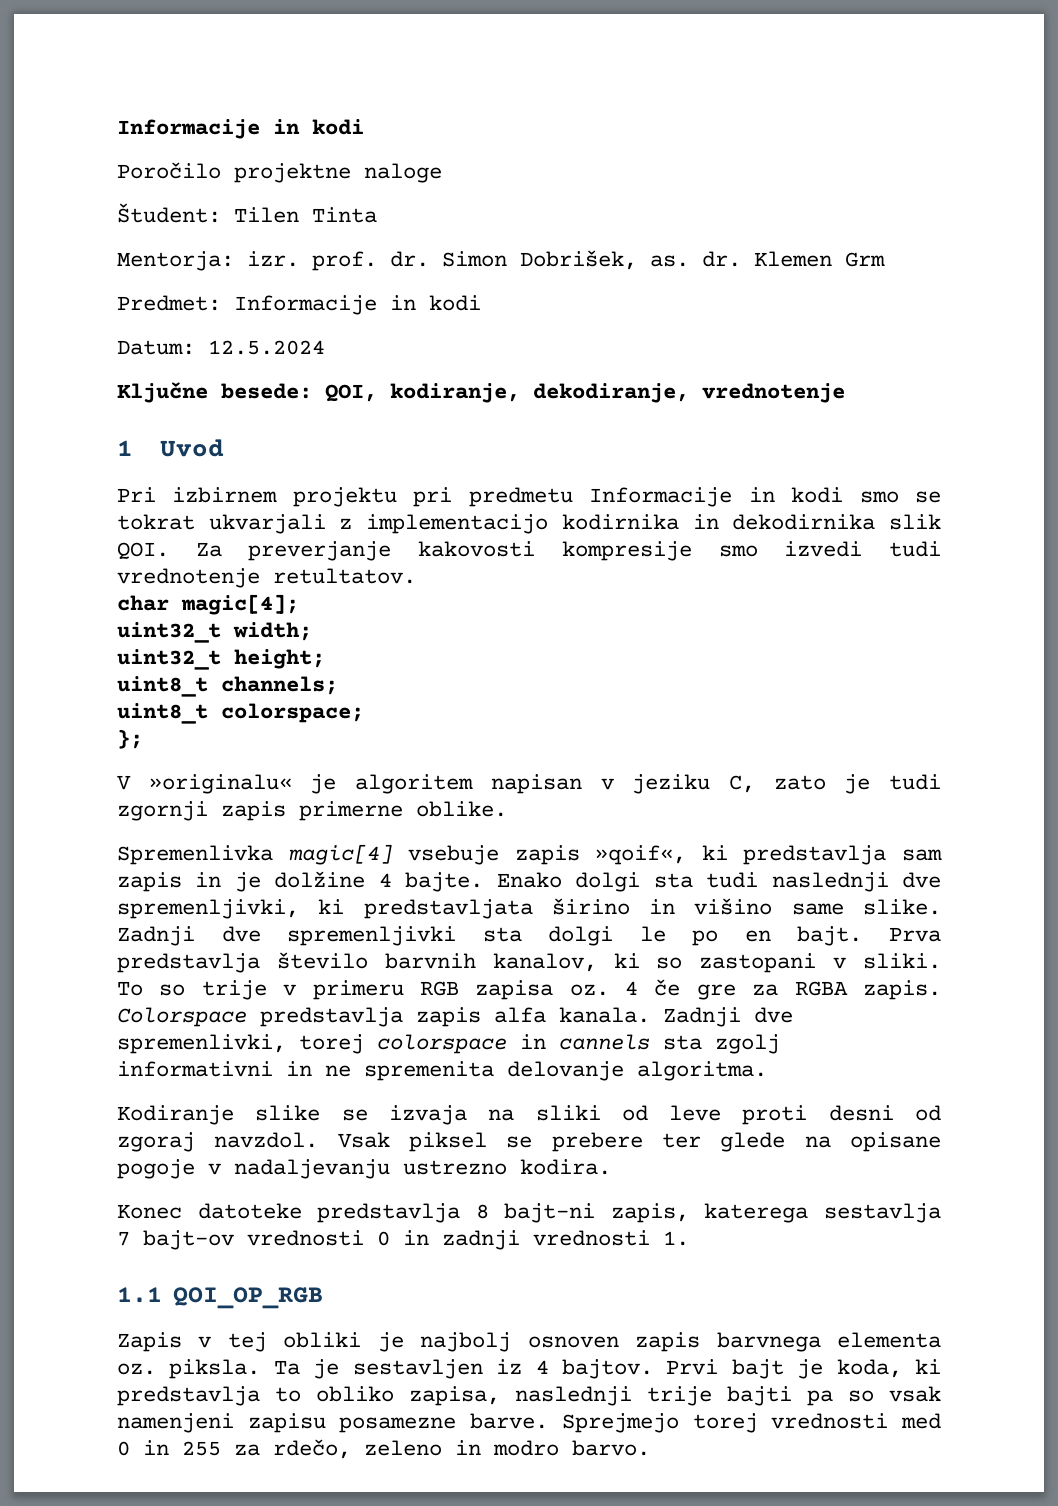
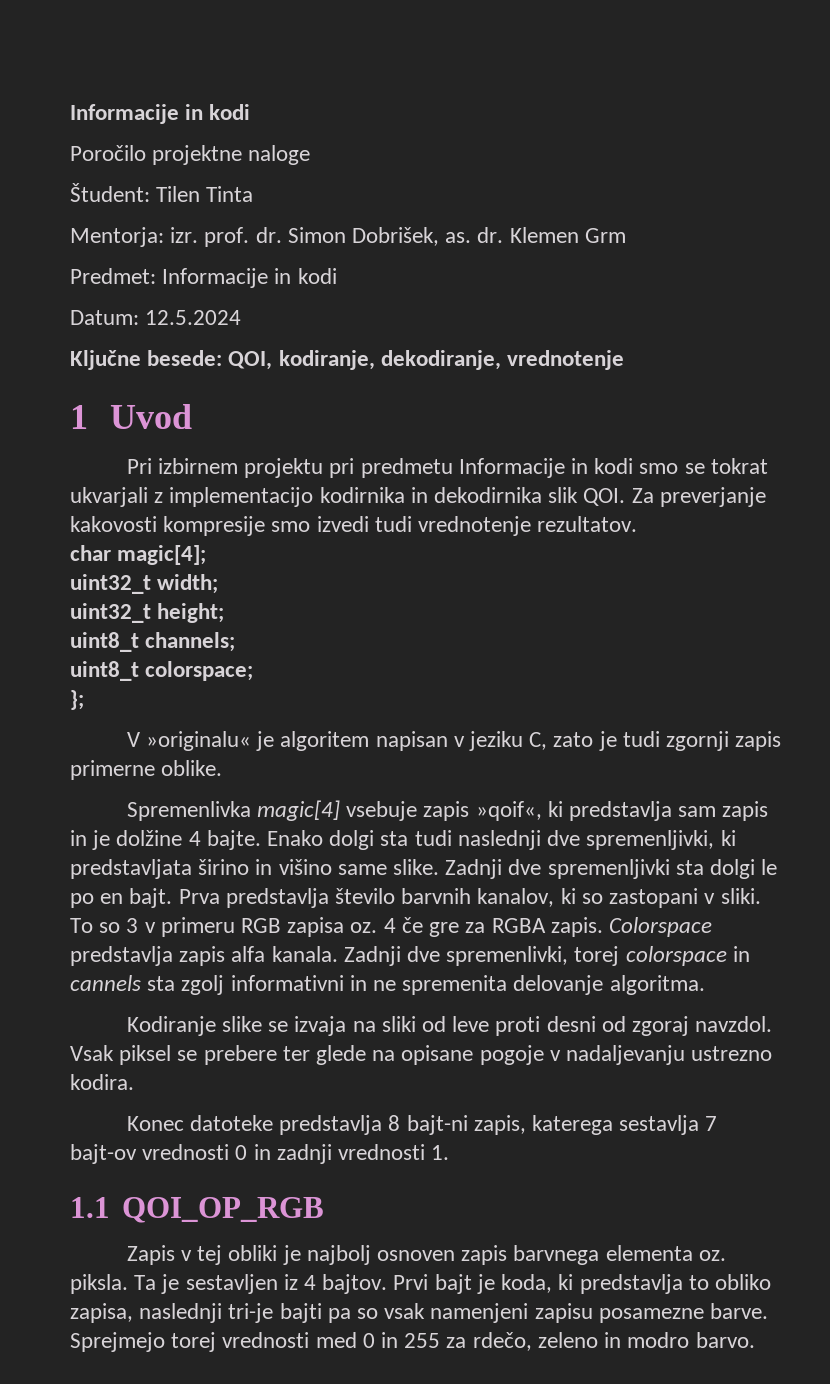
- Pri izbirnem projektu pri predmetu Informacije in kodi smo se tokrat ukvarjali z implementacijo kodirnika in dekodirnika slik QOI. Za preverjanje kakovosti kompresije smo izvedi tudi vrednotenje retultatov.
+ Pri izbirnem projektu pri predmetu Informacije in kodi smo se tokrat ukvarjali z implementacijo kodirnika in dekodirnika slik QOI. Za preverjanje kakovosti kompresije smo izvedi tudi vrednotenje rezultatov.
- To so trije v primeru RGB zapisa oz.
+ To so 3 v primeru RGB zapisa oz.
- Prvi bajt je koda, ki predstavlja to obliko zapisa, naslednji trije bajti pa so vsak namenjeni zapisu posamezne barve.
+ Prvi bajt je koda, ki predstavlja to obliko zapisa, naslednji tri-je bajti pa so vsak namenjeni zapisu posamezne barve.

